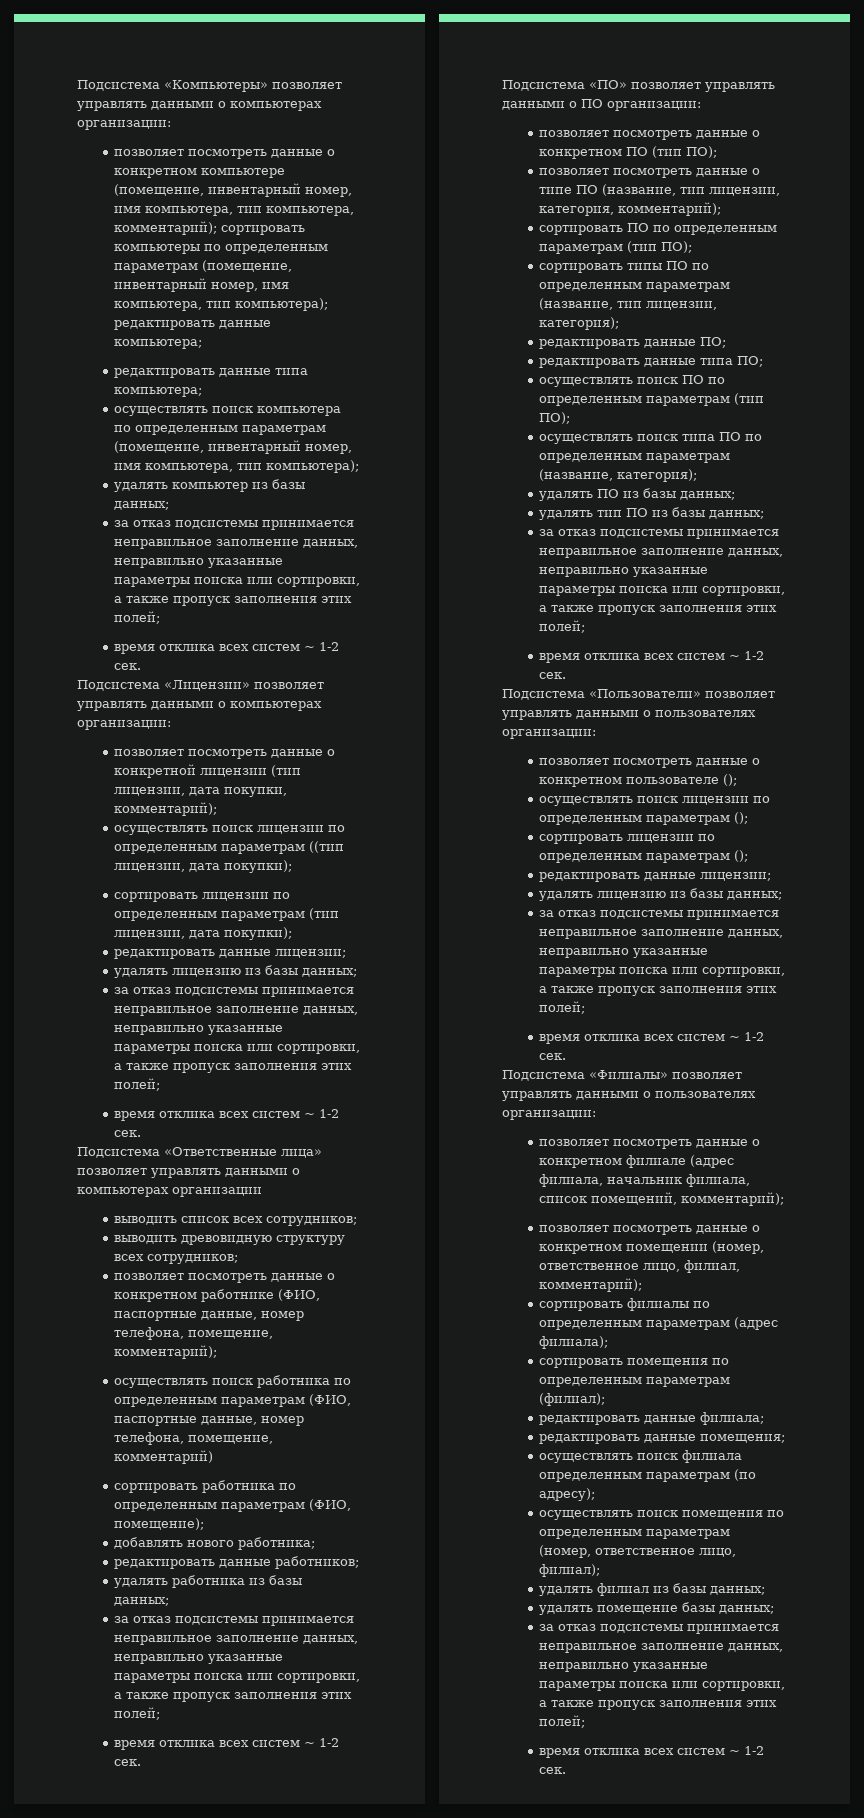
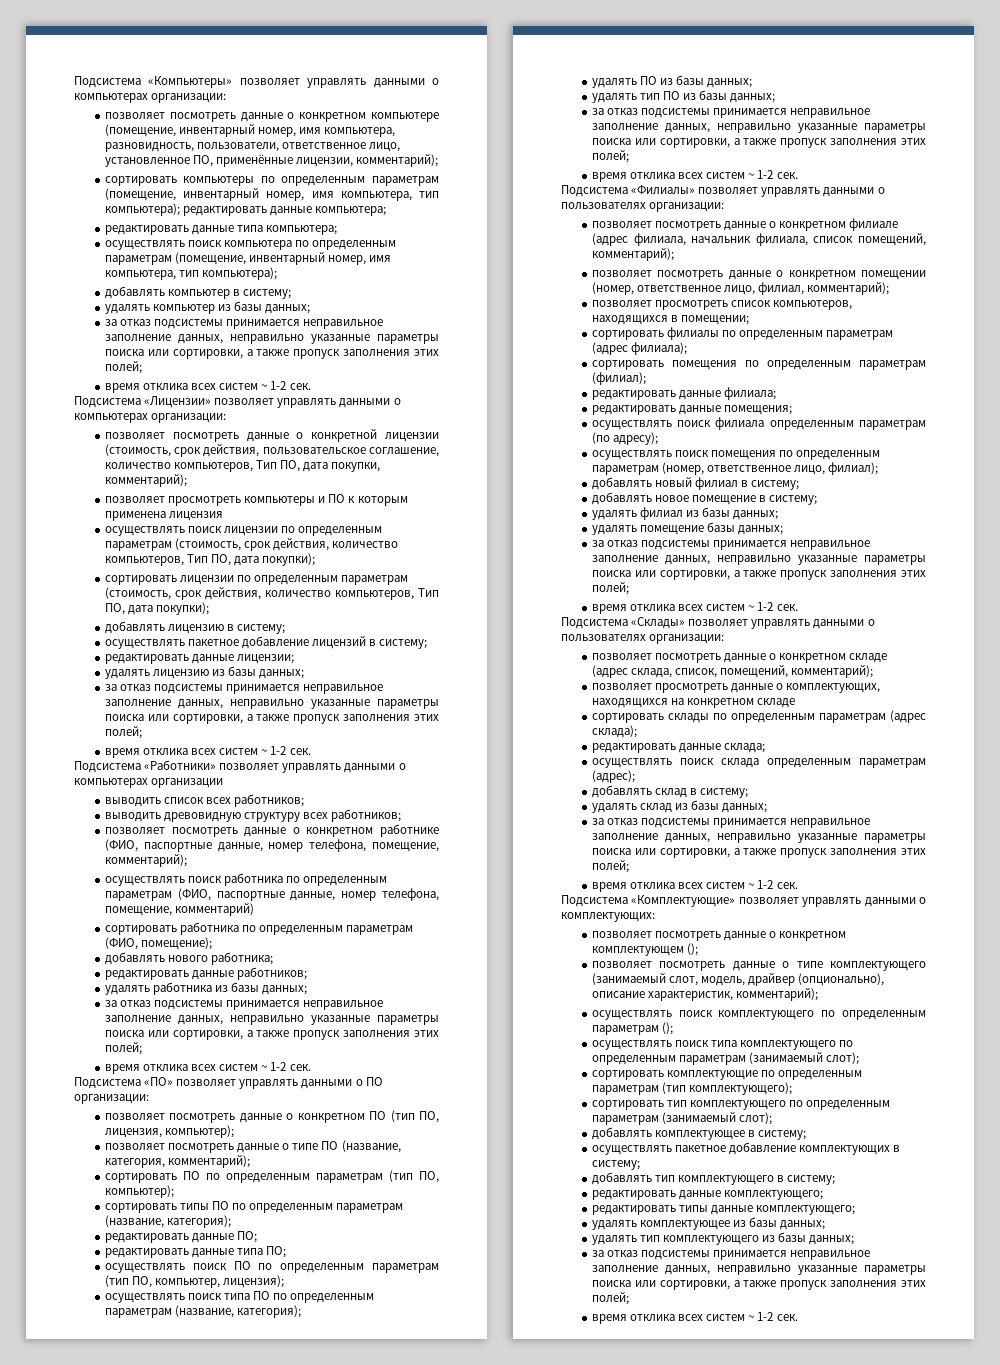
- позволяет посмотреть данные о конкретном компьютере (помещение, инвентарный номер, имя компьютера, тип компьютера, комментарий); сортировать компьютеры по определенным параметрам (помещение, инвентарный номер, имя компьютера, тип компьютера); редактировать данные компьютера;
+ позволяет посмотреть данные о конкретном компьютере (помещение, инвентарный номер, имя компьютера, разновидность, пользователи, ответственное лицо, установленное ПО, применённые лицензии, комментарий);
+ сортировать компьютеры по определенным параметрам (помещение, инвентарный номер, имя компьютера, тип компьютера); редактировать данные компьютера;
+ добавлять компьютер в систему;
- позволяет посмотреть данные о конкретной лицензии (тип лицензии, дата покупки, комментарий);
- осуществлять поиск лицензии по определенным параметрам ((тип лицензии, дата покупки);
+ позволяет посмотреть данные о конкретной лицензии (стоимость, срок действия, пользовательское соглашение, количество компьютеров, Тип ПО, дата покупки, комментарий);
+ позволяет просмотреть компьютеры и ПО к которым применена лицензия
+ осуществлять поиск лицензии по определенным параметрам (стоимость, срок действия, количество компьютеров, Тип ПО, дата покупки);
- сортировать лицензии по определенным параметрам (тип лицензии, дата покупки);
+ сортировать лицензии по определенным параметрам (стоимость, срок действия, количество компьютеров, Тип ПО, дата покупки);
+ добавлять лицензию в систему;
+ осуществлять пакетное добавление лицензий в систему;
- Подсистема «Ответственные лица» позволяет управлять данными о компьютерах организации
+ Подсистема «Работники» позволяет управлять данными о компьютерах организации
- выводить список всех сотрудников;
+ выводить список всех работников;
- выводить древовидную структуру всех сотрудников;
+ выводить древовидную структуру всех работников;
- позволяет посмотреть данные о конкретном ПО (тип ПО);
+ позволяет посмотреть данные о конкретном ПО (тип ПО, лицензия, компьютер);
- позволяет посмотреть данные о типе ПО (название, тип лицензии, категория, комментарий);
+ позволяет посмотреть данные о типе ПО (название, категория, комментарий);
- сортировать ПО по определенным параметрам (тип ПО);
+ сортировать ПО по определенным параметрам (тип ПО, компьютер);
- сортировать типы ПО по определенным параметрам (название, тип лицензии, категория);
+ сортировать типы ПО по определенным параметрам (название, категория);
- осуществлять поиск ПО по определенным параметрам (тип ПО);
+ осуществлять поиск ПО по определенным параметрам (тип ПО, компьютер, лицензия);
- Подсистема «Пользователи» позволяет управлять данными о пользователях организации:
- позволяет посмотреть данные о конкретном пользователе ();
- осуществлять поиск лицензии по определенным параметрам ();
- сортировать лицензии по определенным параметрам ();
- редактировать данные лицензии;
- удалять лицензию из базы данных;
- за отказ подсистемы принимается неправильное заполнение данных, неправильно указанные параметры поиска или сортировки, а также пропуск заполнения этих полей;
- время отклика всех систем ~ 1-2 сек.
+ позволяет просмотреть список компьютеров, находящихся в помещении;
+ добавлять новый филиал в систему;
+ добавлять новое помещение в систему;
+ Подсистема «Склады» позволяет управлять данными о пользователях организации:
+ позволяет посмотреть данные о конкретном складе (адрес склада, список, помещений, комментарий);
+ позволяет просмотреть данные о комплектующих, находящихся на конкретном складе
+ сортировать склады по определенным параметрам (адрес склада);
+ редактировать данные склада;
+ осуществлять поиск склада определенным параметрам (адрес);
+ добавлять склад в систему;
+ удалять склад из базы данных;
+ за отказ подсистемы принимается неправильное заполнение данных, неправильно указанные параметры поиска или сортировки, а также пропуск заполнения этих полей;
+ время отклика всех систем ~ 1-2 сек.
+ Подсистема «Комплектующие» позволяет управлять данными о комплектующих:
+ позволяет посмотреть данные о конкретном комплектующем ();
+ позволяет посмотреть данные о типе комплектующего (занимаемый слот, модель, драйвер (опционально), описание характеристик, комментарий);
+ осуществлять поиск комплектующего по определенным параметрам ();
+ осуществлять поиск типа комплектующего по определенным параметрам (занимаемый слот);
+ сортировать комплектующие по определенным параметрам (тип комплектующего);
+ сортировать тип комплектующего по определенным параметрам (занимаемый слот);
+ добавлять комплектующее в систему;
+ осуществлять пакетное добавление комплектующих в систему;
+ добавлять тип комплектующего в систему;
+ редактировать данные комплектующего;
+ редактировать типы данные комплектующего;
+ удалять комплектующее из базы данных;
+ удалять тип комплектующего из базы данных;
+ за отказ подсистемы принимается неправильное заполнение данных, неправильно указанные параметры поиска или сортировки, а также пропуск заполнения этих полей;
+ время отклика всех систем ~ 1-2 сек.

